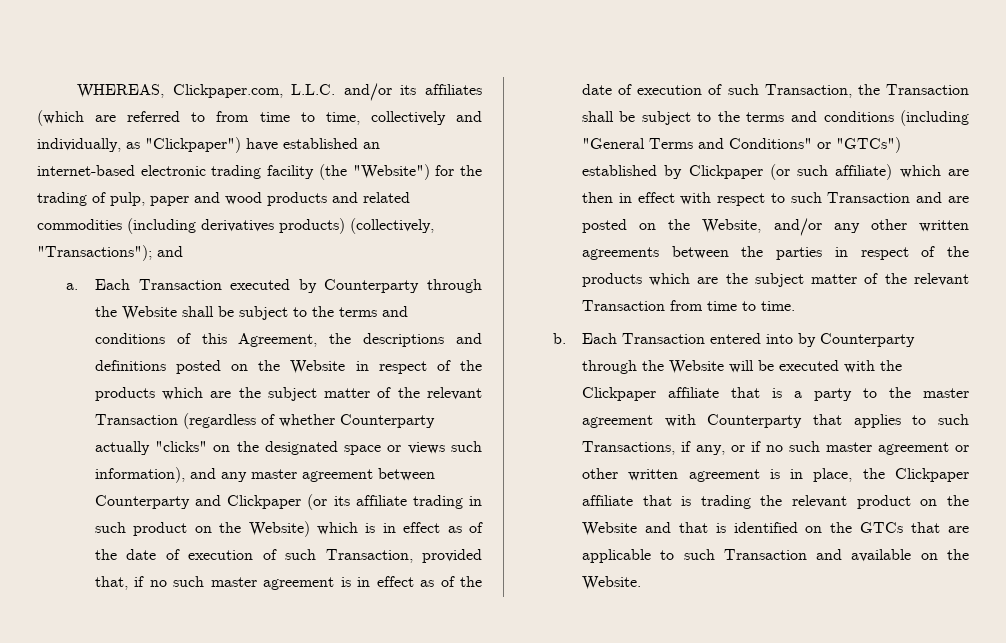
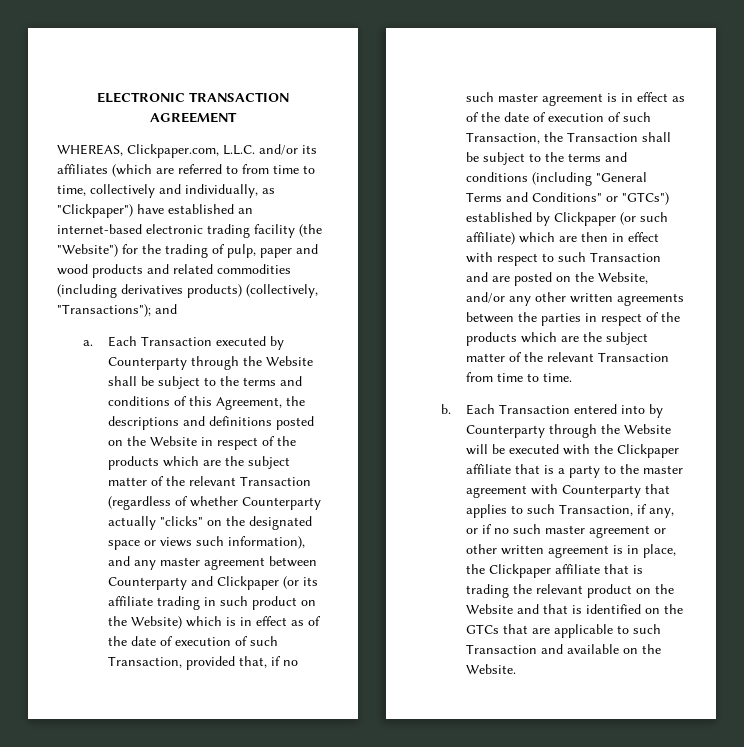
+ ELECTRONIC TRANSACTION AGREEMENT
- Each Transaction entered into by Counterparty through the Website will be executed with the Clickpaper affiliate that is a party to the master agreement with Counterparty that applies to such Transactions, if any, or if no such master agreement or other written agreement is in place, the Clickpaper affiliate that is trading the relevant product on the Website and that is identified on the GTCs that are applicable to such Transaction and available on the Website.
+ Each Transaction entered into by Counterparty through the Website will be executed with the Clickpaper affiliate that is a party to the master agreement with Counterparty that applies to such Transaction, if any, or if no such master agreement or other written agreement is in place, the Clickpaper affiliate that is trading the relevant product on the Website and that is identified on the GTCs that are applicable to such Transaction and available on the Website.

